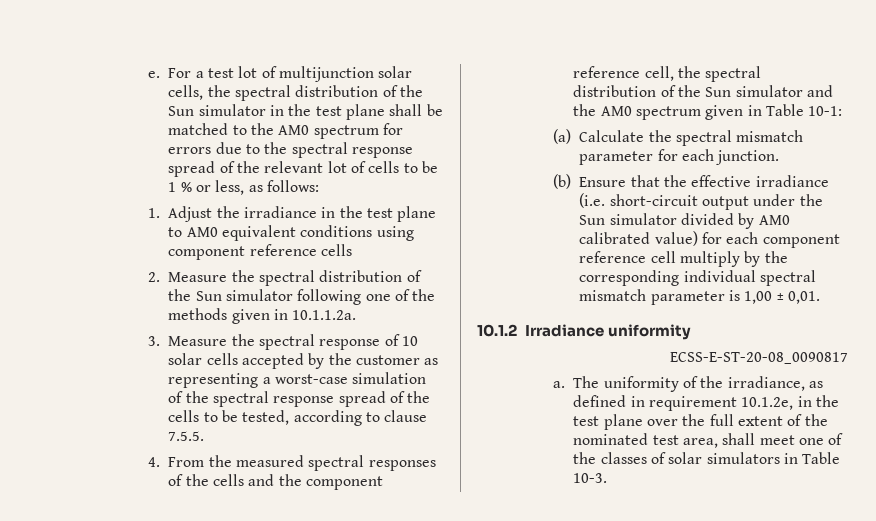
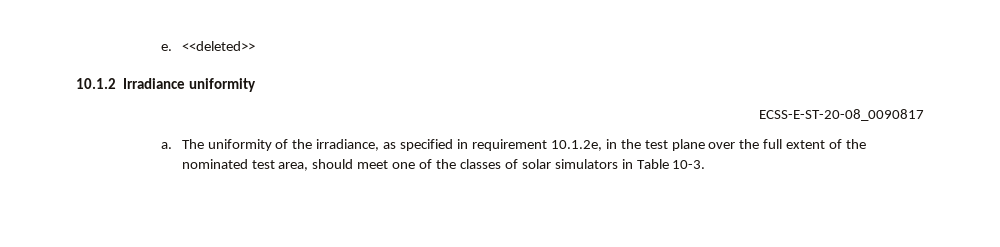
- For a test lot of multijunction solar cells, the spectral distribution of the Sun simulator in the test plane shall be matched to the AM0 spectrum for errors due to the spectral response spread of the relevant lot of cells to be 1 % or less, as follows:
- 1. Adjust the irradiance in the test plane to AM0 equivalent conditions using component reference cells
- 2. Measure the spectral distribution of the Sun simulator following one of the methods given in 10.1.1.2a.
- 3. Measure the spectral response of 10 solar cells accepted by the customer as representing a worst-case simulation of the spectral response spread of the cells to be tested, according to clause 7.5.5.
- 4. From the measured spectral responses of the cells and the component reference cell, the spectral distribution of the Sun simulator and the AM0 spectrum given in Table 10-1:
- (a) Calculate the spectral mismatch parameter for each junction.
- (b) Ensure that the effective irradiance (i.e. short-circuit output under the Sun simulator divided by AM0 calibrated value) for each component reference cell multiply by the corresponding individual spectral mismatch parameter is 1,00 ± 0,01.
+ <<deleted>>
- The uniformity of the irradiance, as defined in requirement 10.1.2e, in the test plane over the full extent of the nominated test area, shall meet one of the classes of solar simulators in Table 10-3.
+ The uniformity of the irradiance, as specified in requirement 10.1.2e, in the test plane over the full extent of the nominated test area, should meet one of the classes of solar simulators in Table 10-3.

